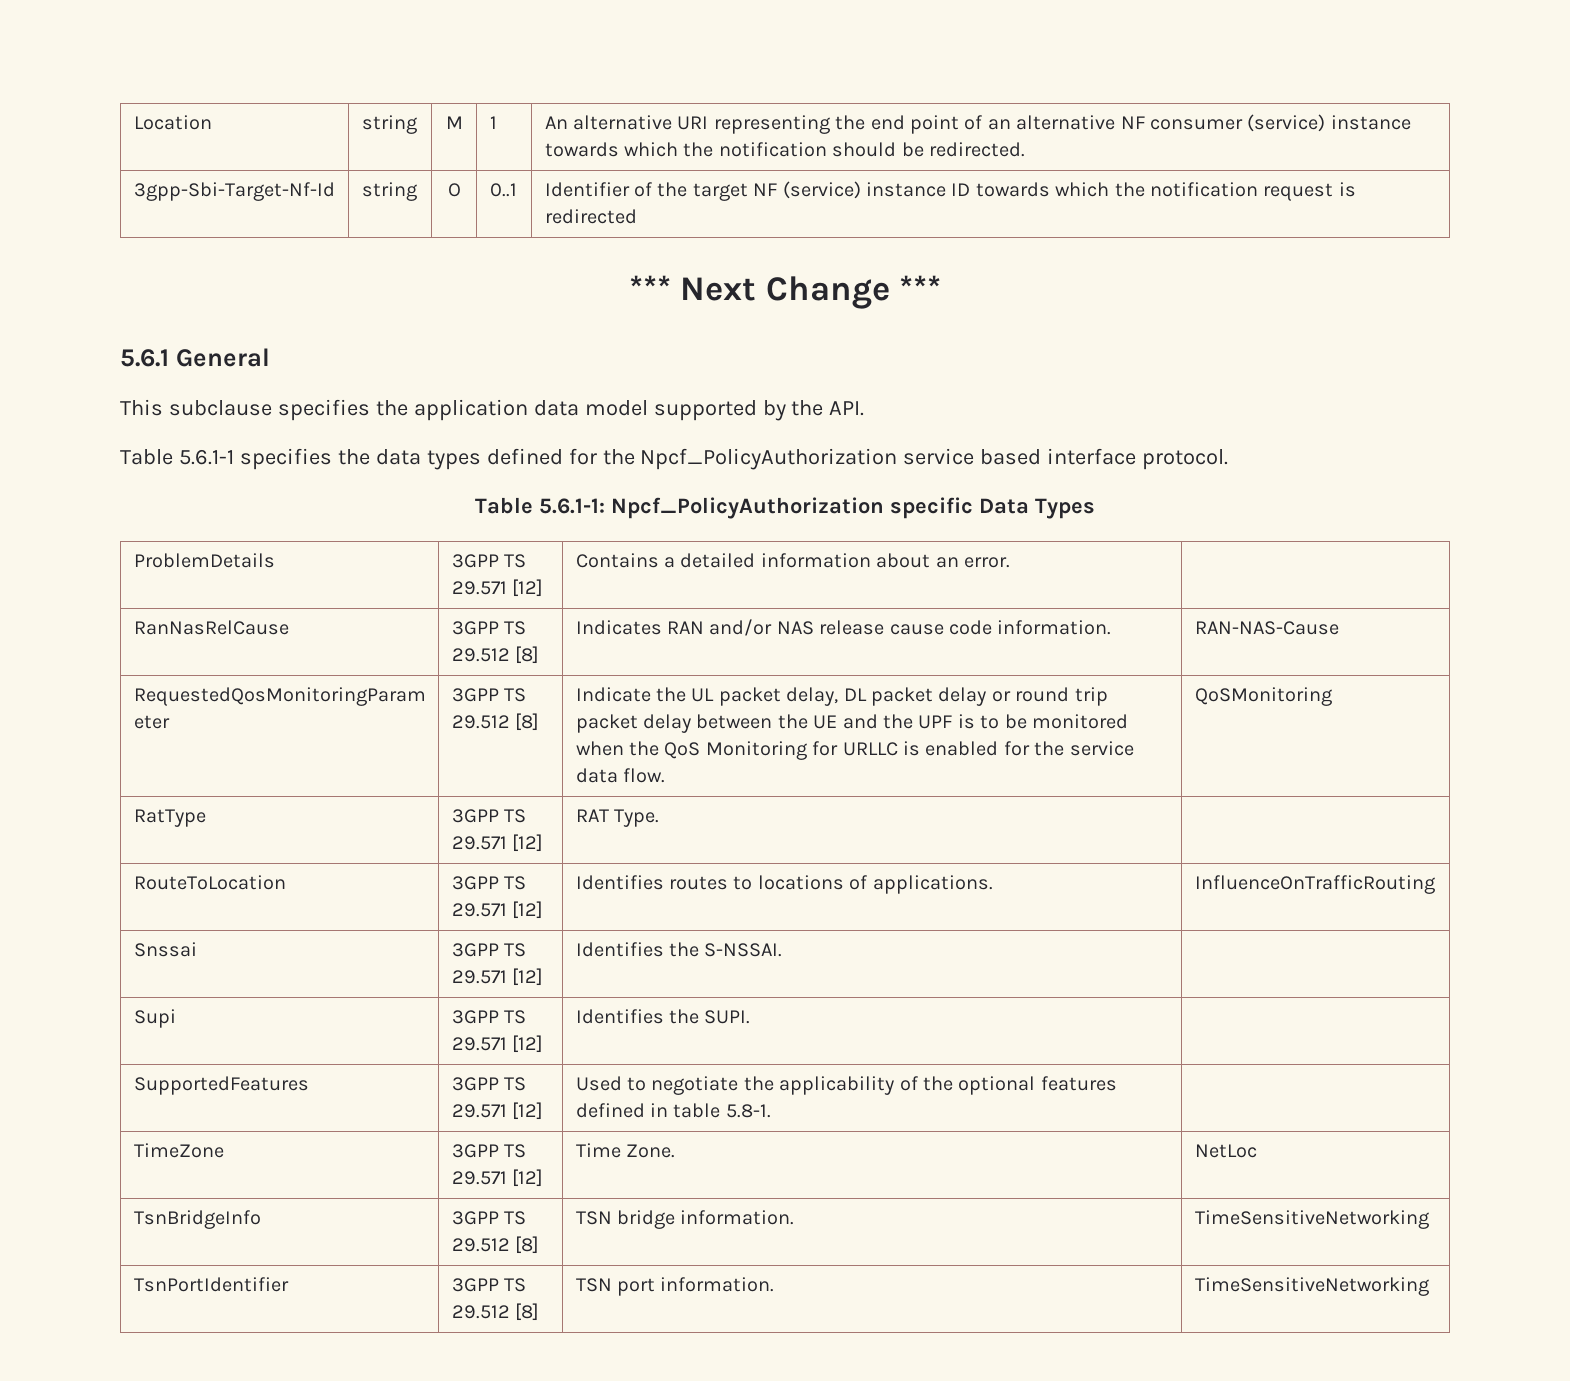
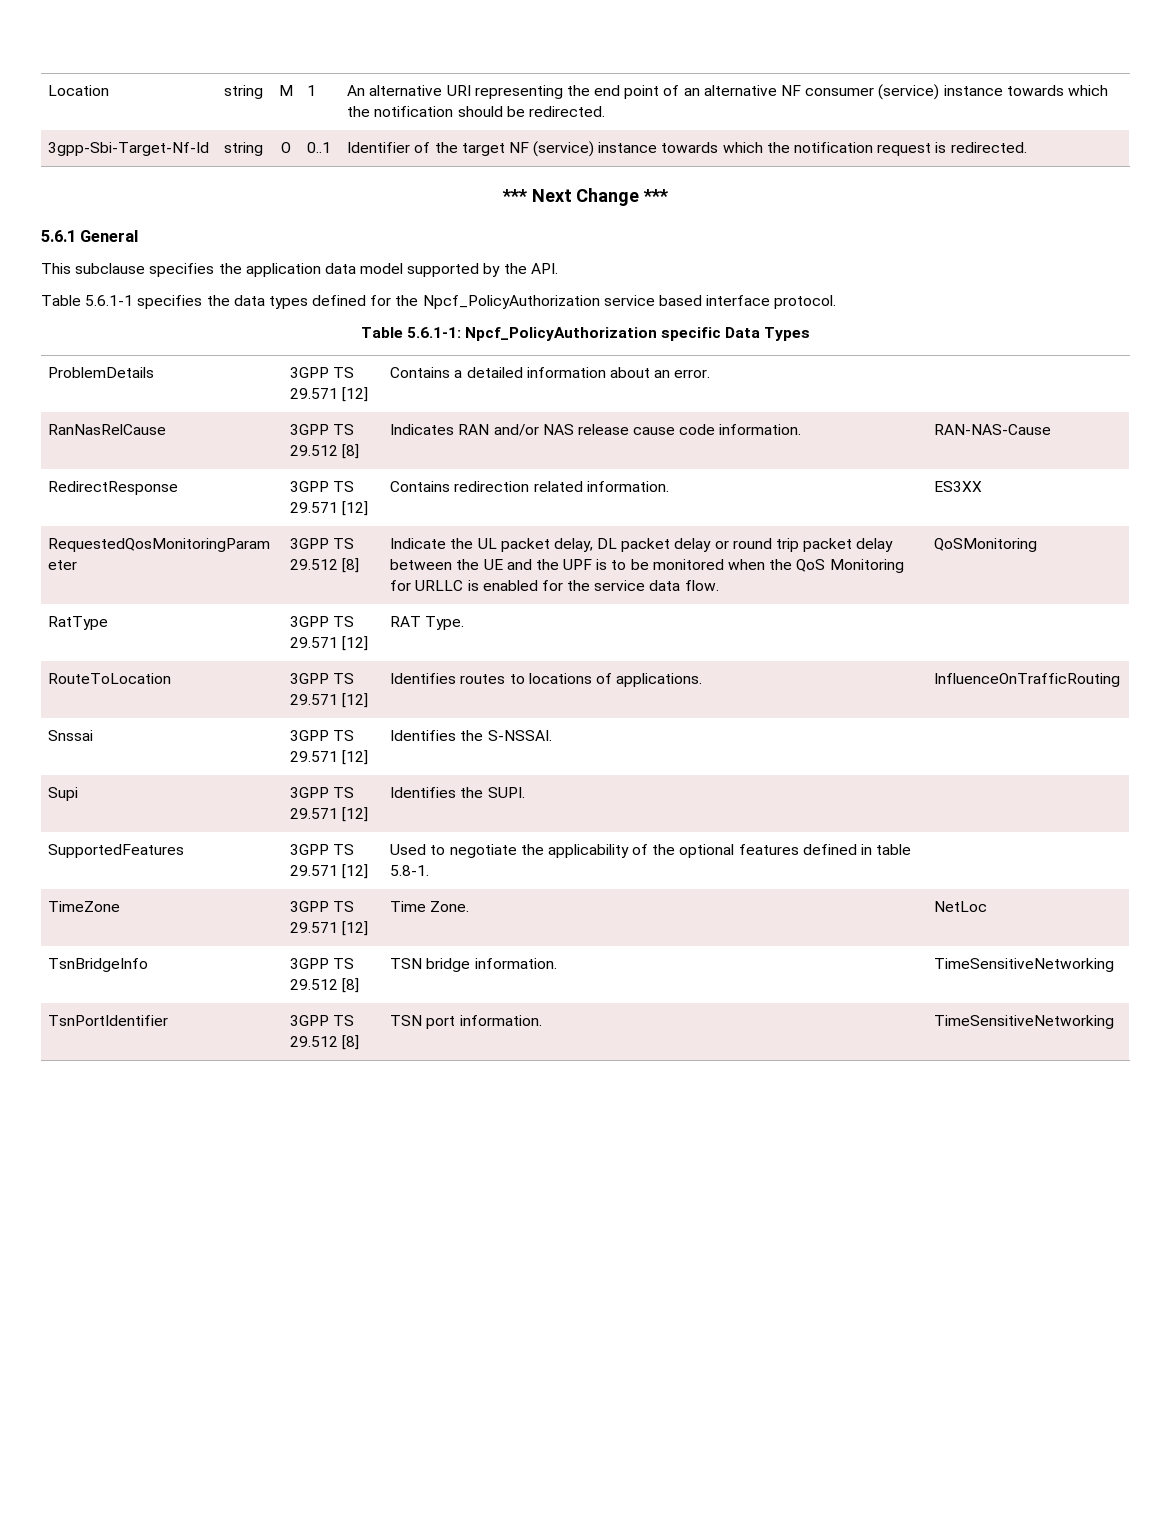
- 3gpp-Sbi-Target-Nf-Id | string | O | 0..1 | Identifier of the target NF (service) instance ID towards which the notification request is redirected
+ 3gpp-Sbi-Target-Nf-Id | string | O | 0..1 | Identifier of the target NF (service) instance towards which the notification request is redirected.
+ RedirectResponse | 3GPP TS 29.571 [12] | Contains redirection related information. | ES3XX

